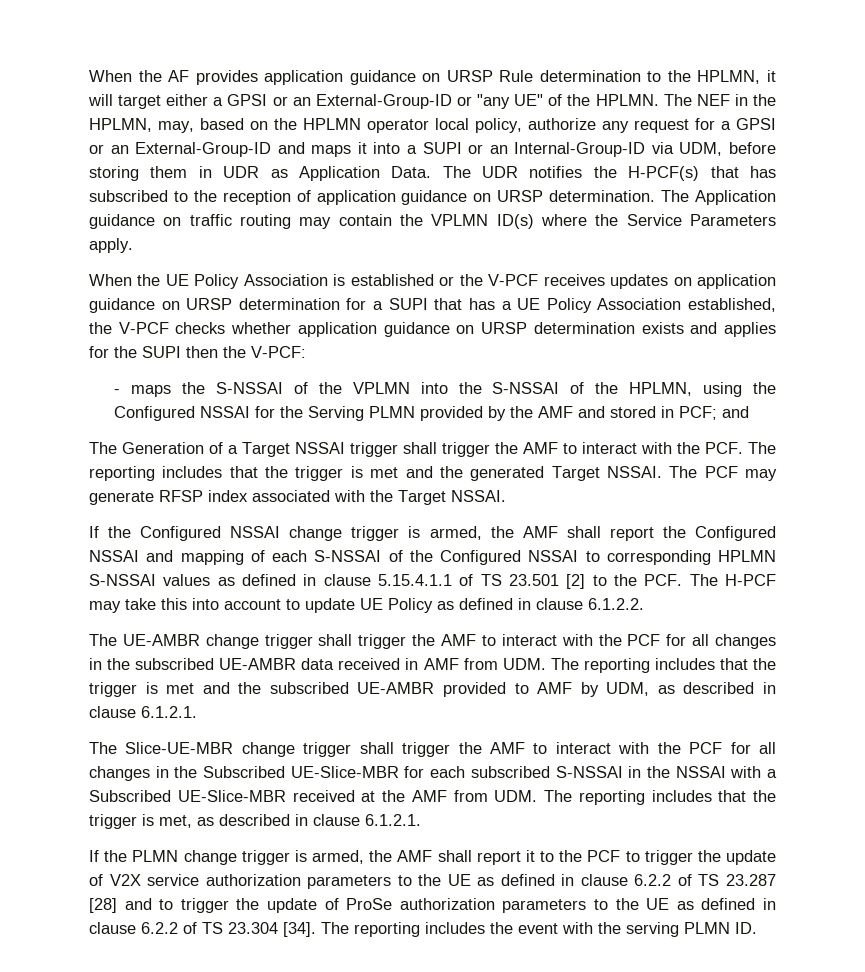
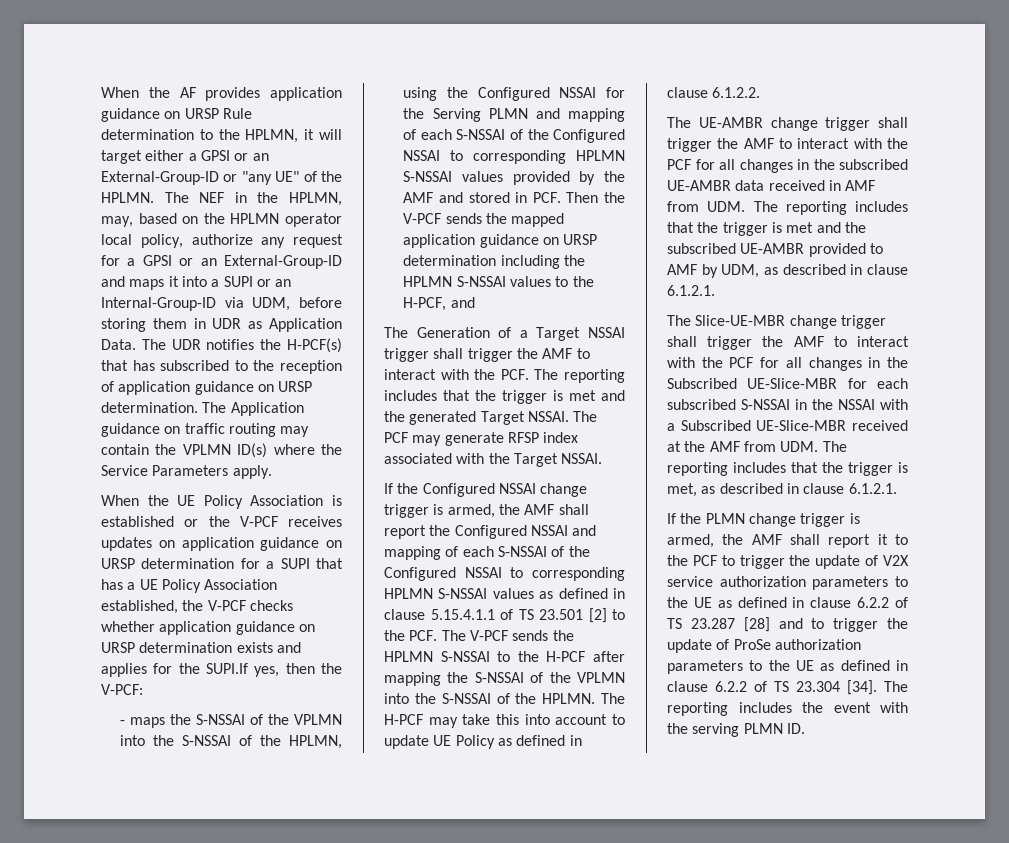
- When the UE Policy Association is established or the V-PCF receives updates on application guidance on URSP determination for a SUPI that has a UE Policy Association established, the V-PCF checks whether application guidance on URSP determination exists and applies for the SUPI then the V-PCF:
+ When the UE Policy Association is established or the V-PCF receives updates on application guidance on URSP determination for a SUPI that has a UE Policy Association established, the V-PCF checks whether application guidance on URSP determination exists and applies for the SUPI.If yes, then the V-PCF:
- - maps the S-NSSAI of the VPLMN into the S-NSSAI of the HPLMN, using the Configured NSSAI for the Serving PLMN provided by the AMF and stored in PCF; and
+ - maps the S-NSSAI of the VPLMN into the S-NSSAI of the HPLMN, using the Configured NSSAI for the Serving PLMN and mapping of each S-NSSAI of the Configured NSSAI to corresponding HPLMN S-NSSAI values provided by the AMF and stored in PCF. Then the V-PCF sends the mapped application guidance on URSP determination including the HPLMN S-NSSAI values to the H-PCF, and
- If the Configured NSSAI change trigger is armed, the AMF shall report the Configured NSSAI and mapping of each S-NSSAI of the Configured NSSAI to corresponding HPLMN S-NSSAI values as defined in clause 5.15.4.1.1 of TS 23.501 [2] to the PCF. The H-PCF may take this into account to update UE Policy as defined in clause 6.1.2.2.
+ If the Configured NSSAI change trigger is armed, the AMF shall report the Configured NSSAI and mapping of each S-NSSAI of the Configured NSSAI to corresponding HPLMN S-NSSAI values as defined in clause 5.15.4.1.1 of TS 23.501 [2] to the PCF. The V-PCF sends the HPLMN S-NSSAI to the H-PCF after mapping the S-NSSAI of the VPLMN into the S-NSSAI of the HPLMN. The H-PCF may take this into account to update UE Policy as defined in clause 6.1.2.2.

